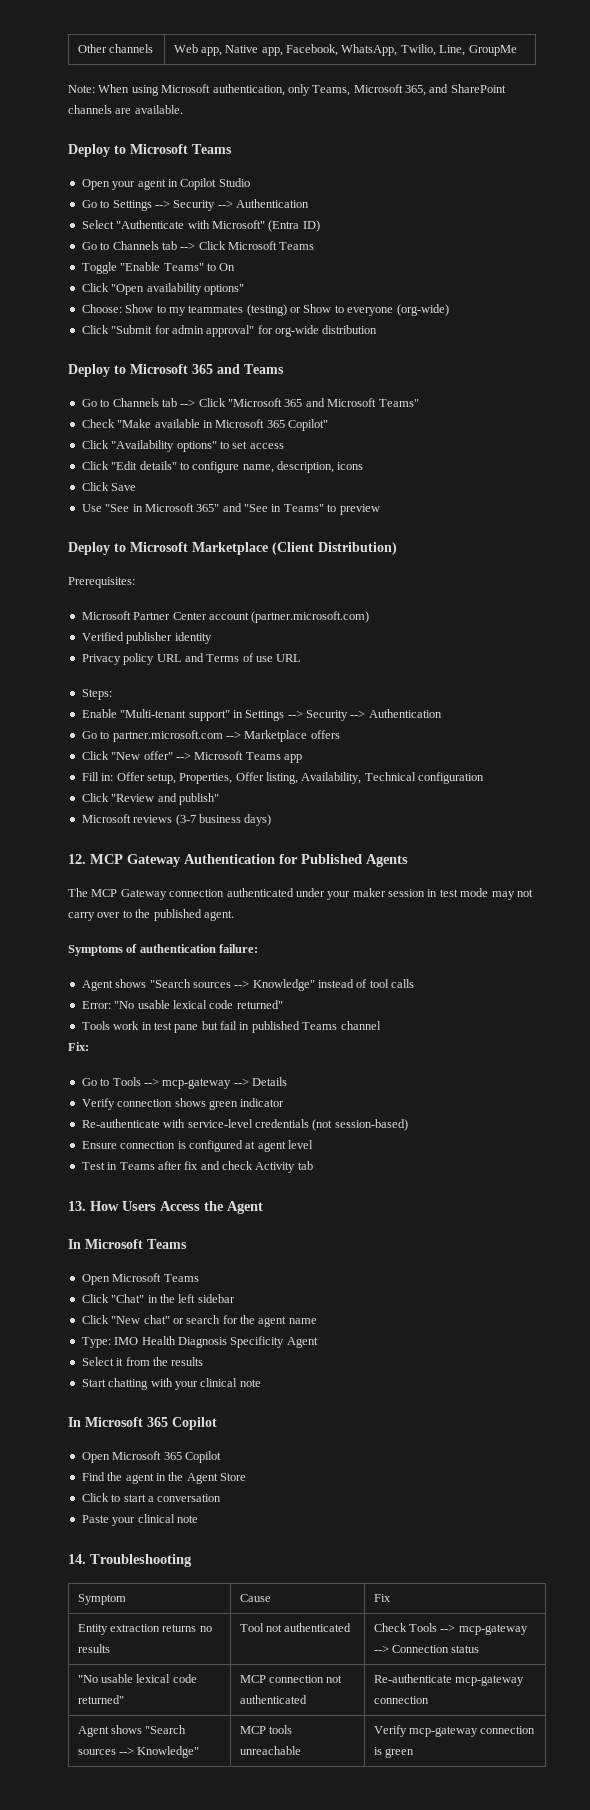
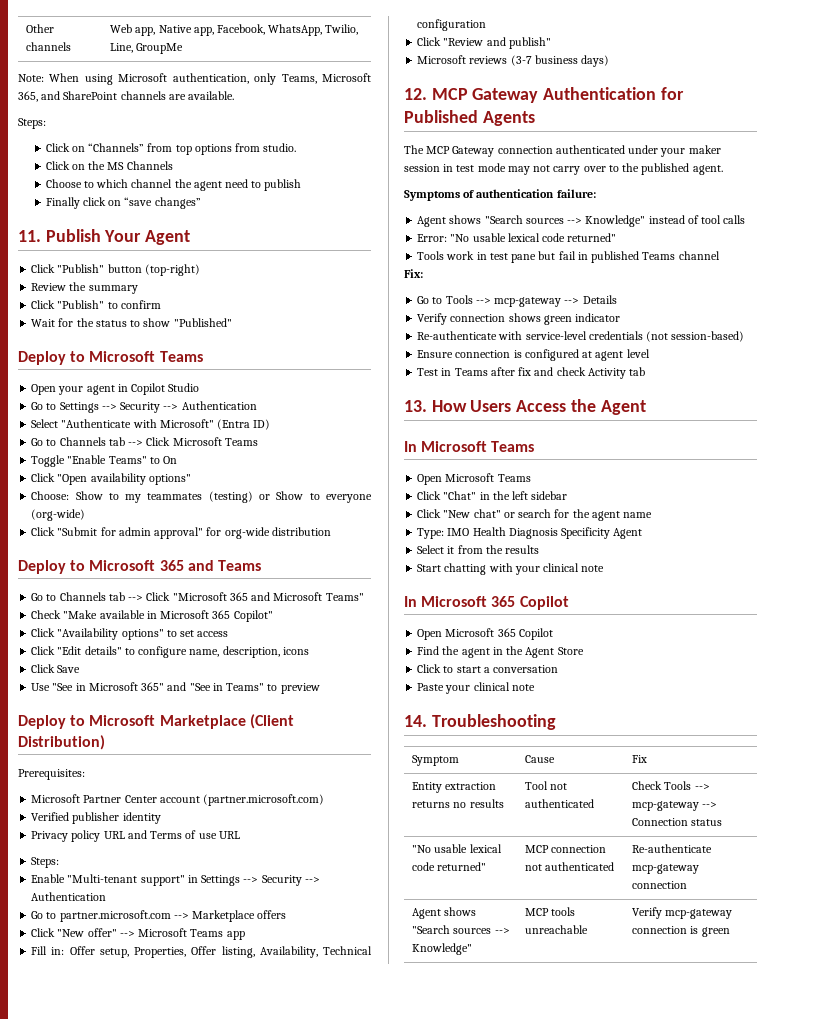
  Note: When using Microsoft authentication, only Teams, Microsoft 365, and SharePoint channels are available.
+ Steps:
+ Click on “Channels” from top options from studio.
+ Click on the MS Channels
+ Choose to which channel the agent need to publish
+ Finally click on “save changes”
+ 11. Publish Your Agent
+ Click "Publish" button (top-right)
+ Review the summary
+ Click "Publish" to confirm
+ Wait for the status to show "Published"

